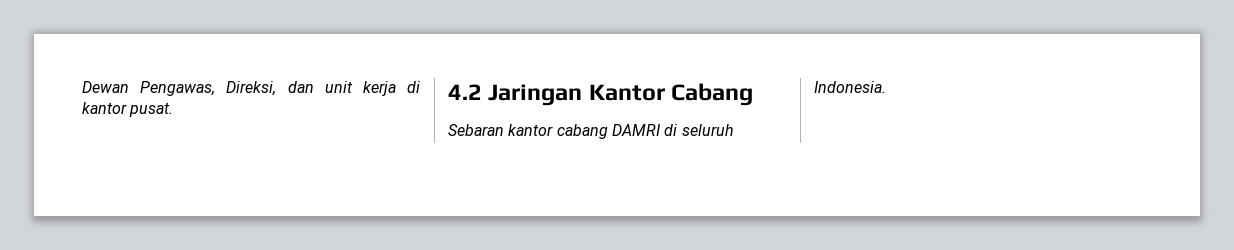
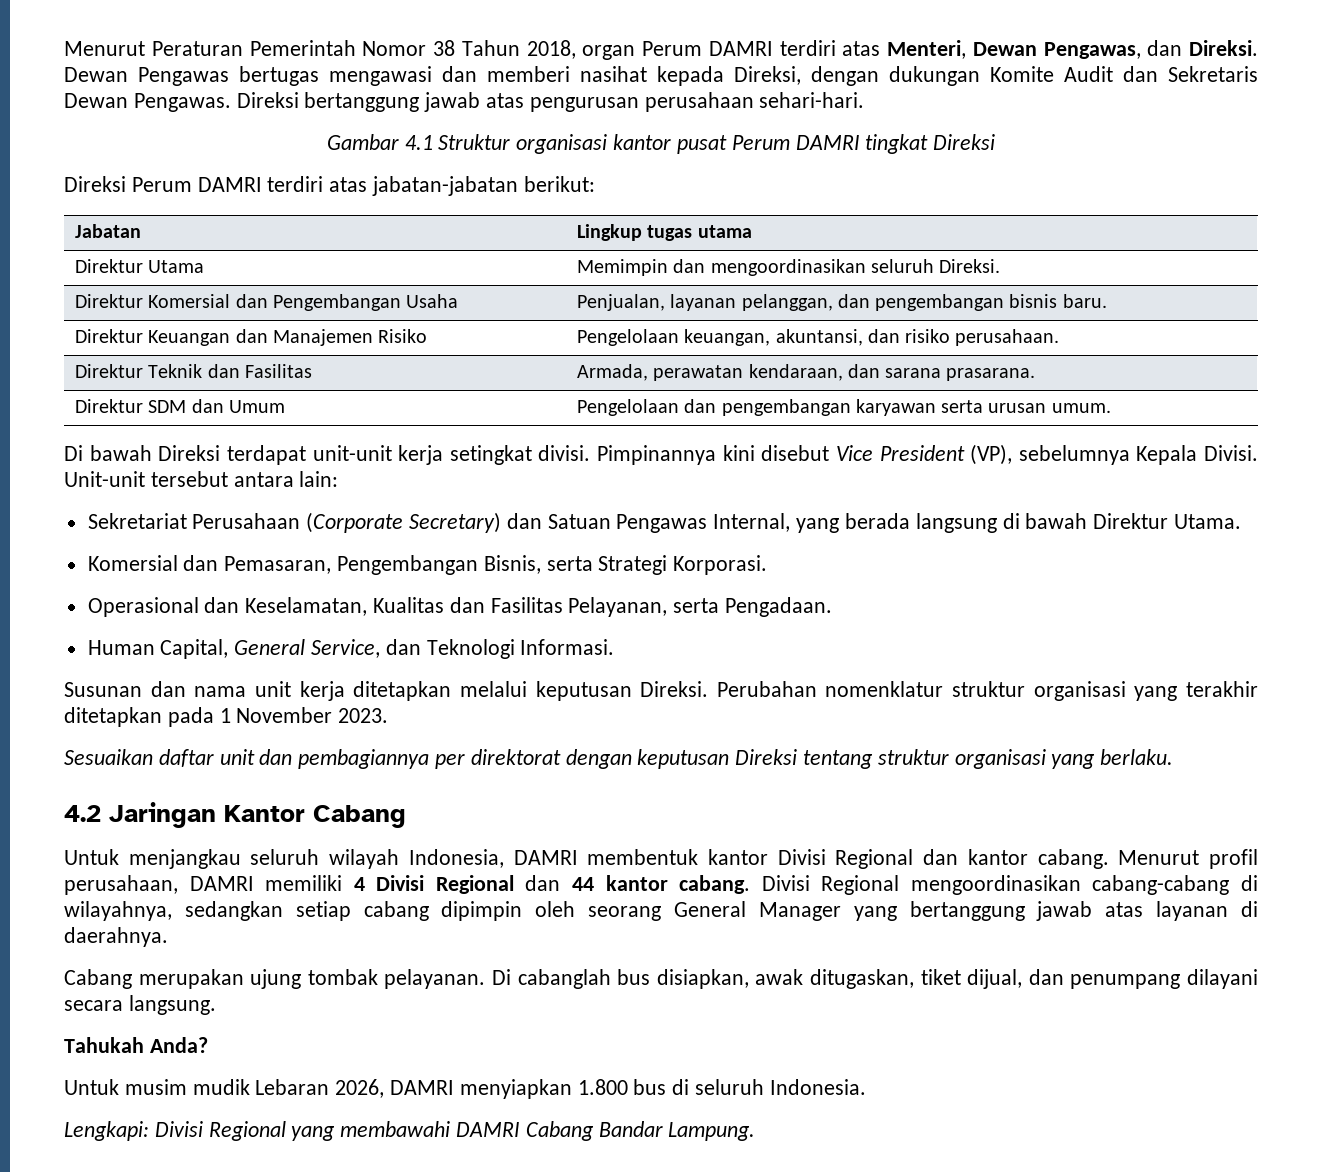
- Dewan Pengawas, Direksi, dan unit kerja di kantor pusat.
+ Menurut Peraturan Pemerintah Nomor 38 Tahun 2018, organ Perum DAMRI terdiri atas Menteri, Dewan Pengawas, dan Direksi. Dewan Pengawas bertugas mengawasi dan memberi nasihat kepada Direksi, dengan dukungan Komite Audit dan Sekretaris Dewan Pengawas. Direksi bertanggung jawab atas pengurusan perusahaan sehari-hari.
+ Gambar 4.1 Struktur organisasi kantor pusat Perum DAMRI tingkat Direksi
+ Direksi Perum DAMRI terdiri atas jabatan-jabatan berikut:
+ Jabatan | Lingkup tugas utama
+ Direktur Utama | Memimpin dan mengoordinasikan seluruh Direksi.
+ Direktur Komersial dan Pengembangan Usaha | Penjualan, layanan pelanggan, dan pengembangan bisnis baru.
+ Direktur Keuangan dan Manajemen Risiko | Pengelolaan keuangan, akuntansi, dan risiko perusahaan.
+ Direktur Teknik dan Fasilitas | Armada, perawatan kendaraan, dan sarana prasarana.
+ Direktur SDM dan Umum | Pengelolaan dan pengembangan karyawan serta urusan umum.
+ Di bawah Direksi terdapat unit-unit kerja setingkat divisi. Pimpinannya kini disebut Vice President (VP), sebelumnya Kepala Divisi. Unit-unit tersebut antara lain:
+ Sekretariat Perusahaan (Corporate Secretary) dan Satuan Pengawas Internal, yang berada langsung di bawah Direktur Utama.
+ Komersial dan Pemasaran, Pengembangan Bisnis, serta Strategi Korporasi.
+ Operasional dan Keselamatan, Kualitas dan Fasilitas Pelayanan, serta Pengadaan.
+ Human Capital, General Service, dan Teknologi Informasi.
+ Susunan dan nama unit kerja ditetapkan melalui keputusan Direksi. Perubahan nomenklatur struktur organisasi yang terakhir ditetapkan pada 1 November 2023.
+ Sesuaikan daftar unit dan pembagiannya per direktorat dengan keputusan Direksi tentang struktur organisasi yang berlaku.
  4.2 Jaringan Kantor Cabang
- Sebaran kantor cabang DAMRI di seluruh Indonesia.
+ Untuk menjangkau seluruh wilayah Indonesia, DAMRI membentuk kantor Divisi Regional dan kantor cabang. Menurut profil perusahaan, DAMRI memiliki 4 Divisi Regional dan 44 kantor cabang. Divisi Regional mengoordinasikan cabang-cabang di wilayahnya, sedangkan setiap cabang dipimpin oleh seorang General Manager yang bertanggung jawab atas layanan di daerahnya.
+ Cabang merupakan ujung tombak pelayanan. Di cabanglah bus disiapkan, awak ditugaskan, tiket dijual, dan penumpang dilayani secara langsung.
+ Tahukah Anda?
+ Untuk musim mudik Lebaran 2026, DAMRI menyiapkan 1.800 bus di seluruh Indonesia.
+ Lengkapi: Divisi Regional yang membawahi DAMRI Cabang Bandar Lampung.

